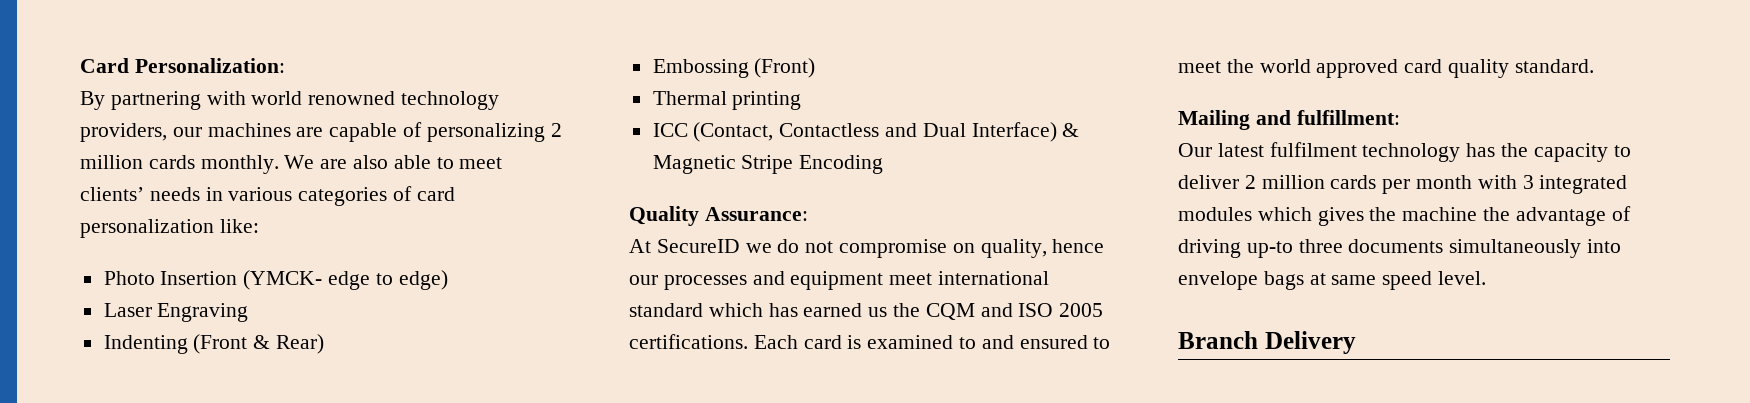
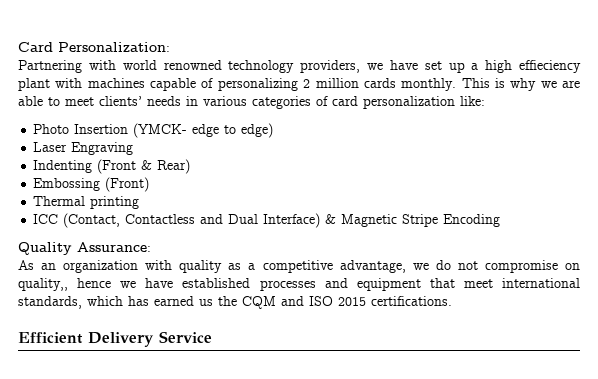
- By partnering with world renowned technology providers, our machines are capable of personalizing 2 million cards monthly.
+ Partnering with world renowned technology providers, we have set up a high effieciency plant with machines capable of personalizing 2 million cards monthly.
- We are also able to meet clients’ needs in various categories of card personalization like:
+ This is why we are able to meet clients’ needs in various categories of card personalization like:
- At SecureID we do not compromise on quality, hence our processes and equipment meet international standard which has earned us the CQM and ISO 2005 certifications. Each card is examined to and ensured to meet the world approved card quality standard.
- Mailing and fulfillment:
- Our latest fulfilment technology has the capacity to deliver 2 million cards per month with 3 integrated modules which gives the machine the advantage of driving up-to three documents simultaneously into envelope bags at same speed level.
- Branch Delivery
+ As an organization with quality as a competitive advantage, we do not compromise on quality,, hence we have established processes and equipment that meet international standards, which has earned us the CQM and ISO 2015 certifications.
+ Efficient Delivery Service

